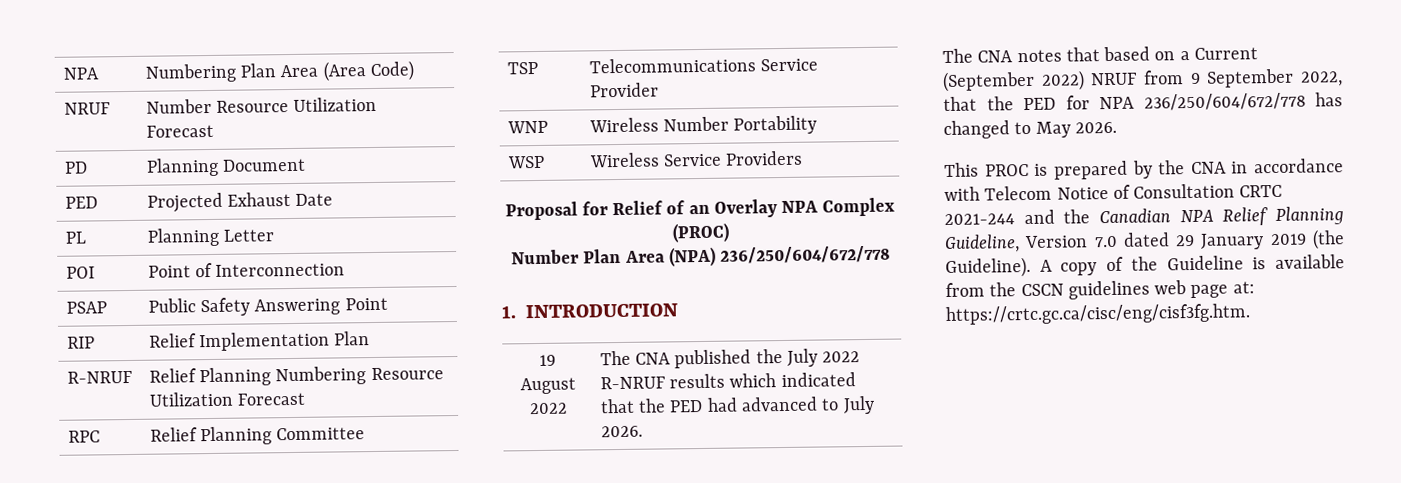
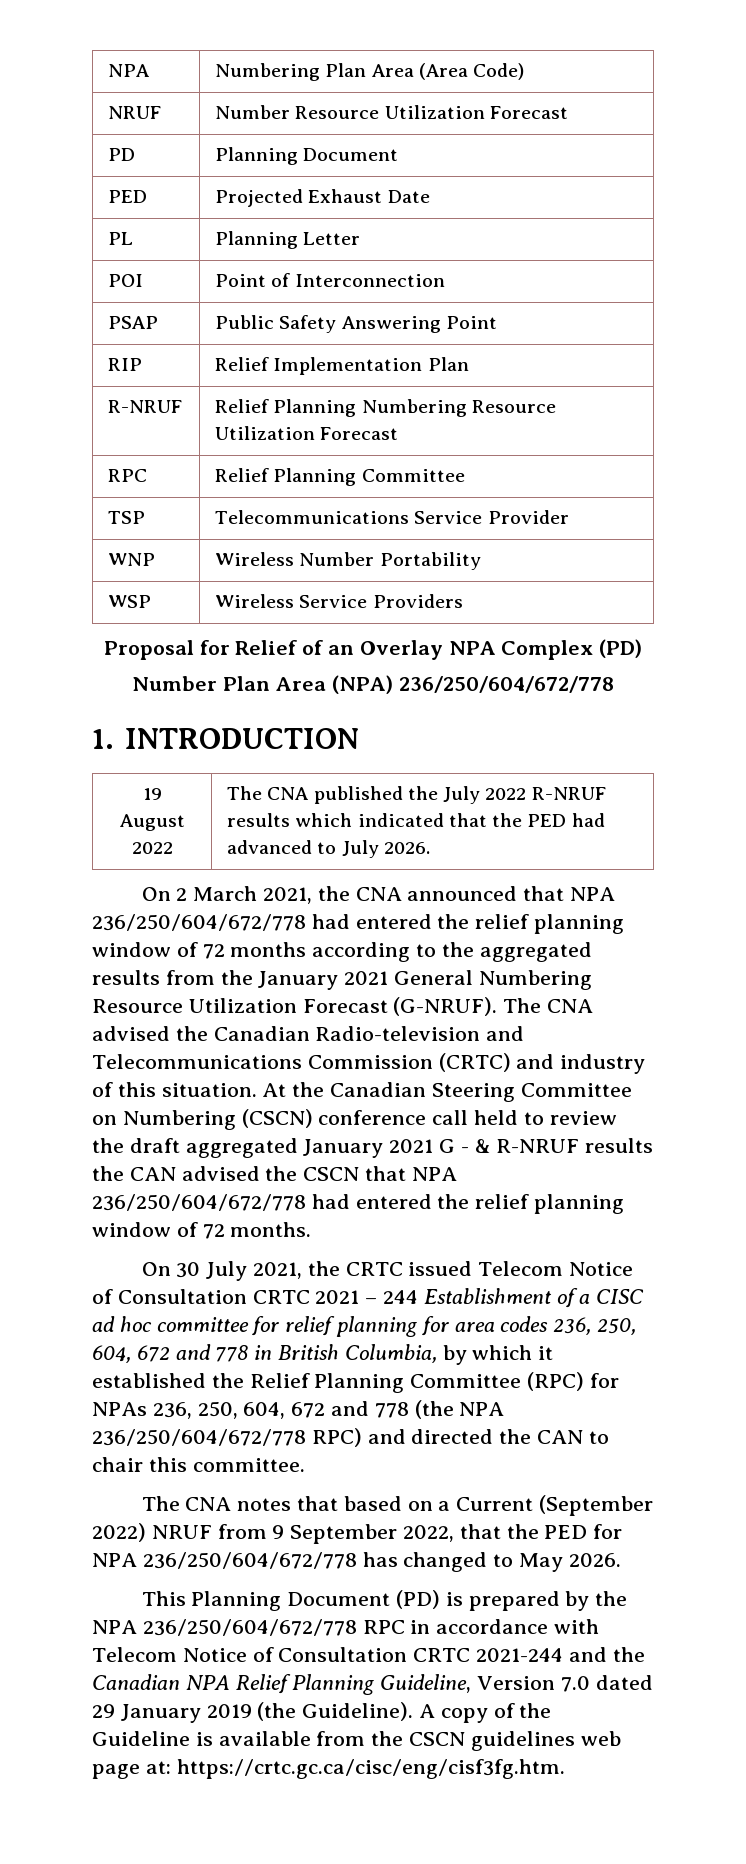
- Proposal for Relief of an Overlay NPA Complex (PROC)
+ Proposal for Relief of an Overlay NPA Complex (PD)
+ On 2 March 2021, the CNA announced that NPA 236/250/604/672/778 had entered the relief planning window of 72 months according to the aggregated results from the January 2021 General Numbering Resource Utilization Forecast (G-NRUF). The CNA advised the Canadian Radio-television and Telecommunications Commission (CRTC) and industry of this situation. At the Canadian Steering Committee on Numbering (CSCN) conference call held to review the draft aggregated January 2021 G - & R-NRUF results the CAN advised the CSCN that NPA 236/250/604/672/778 had entered the relief planning window of 72 months.
+ On 30 July 2021, the CRTC issued Telecom Notice of Consultation CRTC 2021 – 244 Establishment of a CISC ad hoc committee for relief planning for area codes 236, 250, 604, 672 and 778 in British Columbia, by which it established the Relief Planning Committee (RPC) for NPAs 236, 250, 604, 672 and 778 (the NPA 236/250/604/672/778 RPC) and directed the CAN to chair this committee.
- This PROC is prepared by the CNA in accordance with Telecom Notice of Consultation CRTC 2021-244 and the Canadian NPA Relief Planning Guideline, Version 7.0 dated 29 January 2019 (the Guideline).
+ This Planning Document (PD) is prepared by the NPA 236/250/604/672/778 RPC in accordance with Telecom Notice of Consultation CRTC 2021-244 and the Canadian NPA Relief Planning Guideline, Version 7.0 dated 29 January 2019 (the Guideline).

